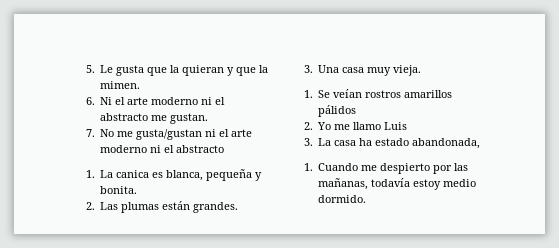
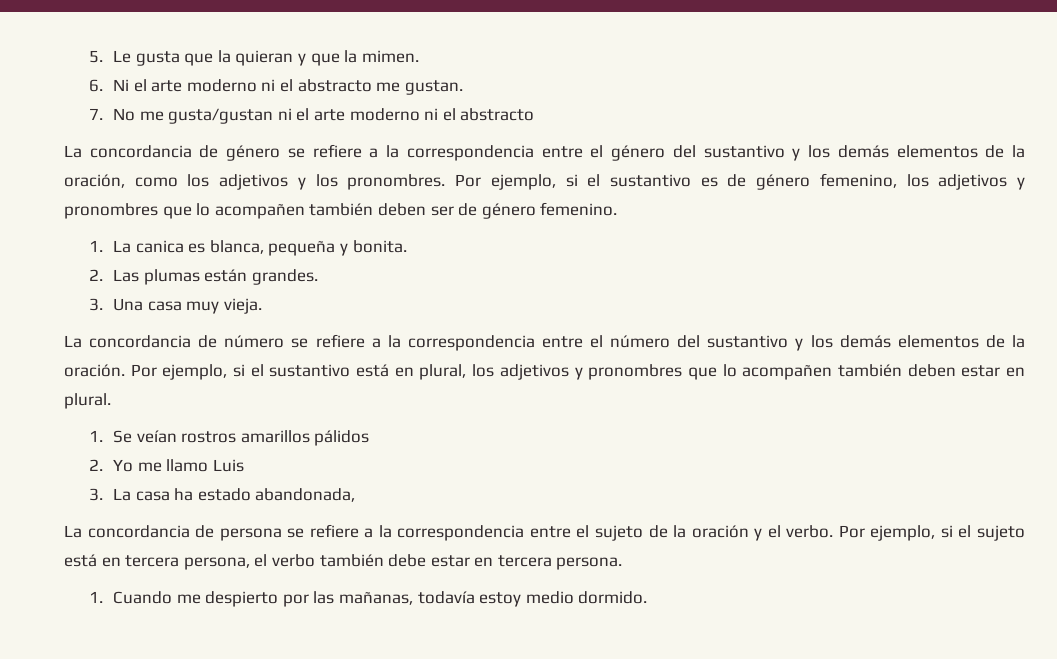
+ La concordancia de género se refiere a la correspondencia entre el género del sustantivo y los demás elementos de la oración, como los adjetivos y los pronombres. Por ejemplo, si el sustantivo es de género femenino, los adjetivos y pronombres que lo acompañen también deben ser de género femenino.
+ La concordancia de número se refiere a la correspondencia entre el número del sustantivo y los demás elementos de la oración. Por ejemplo, si el sustantivo está en plural, los adjetivos y pronombres que lo acompañen también deben estar en plural.
+ La concordancia de persona se refiere a la correspondencia entre el sujeto de la oración y el verbo. Por ejemplo, si el sujeto está en tercera persona, el verbo también debe estar en tercera persona.

